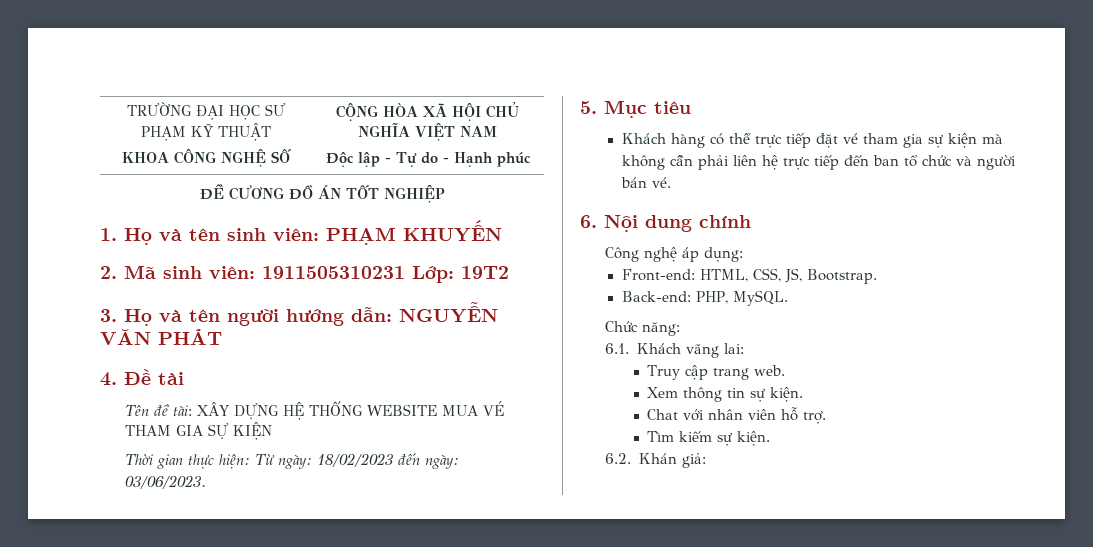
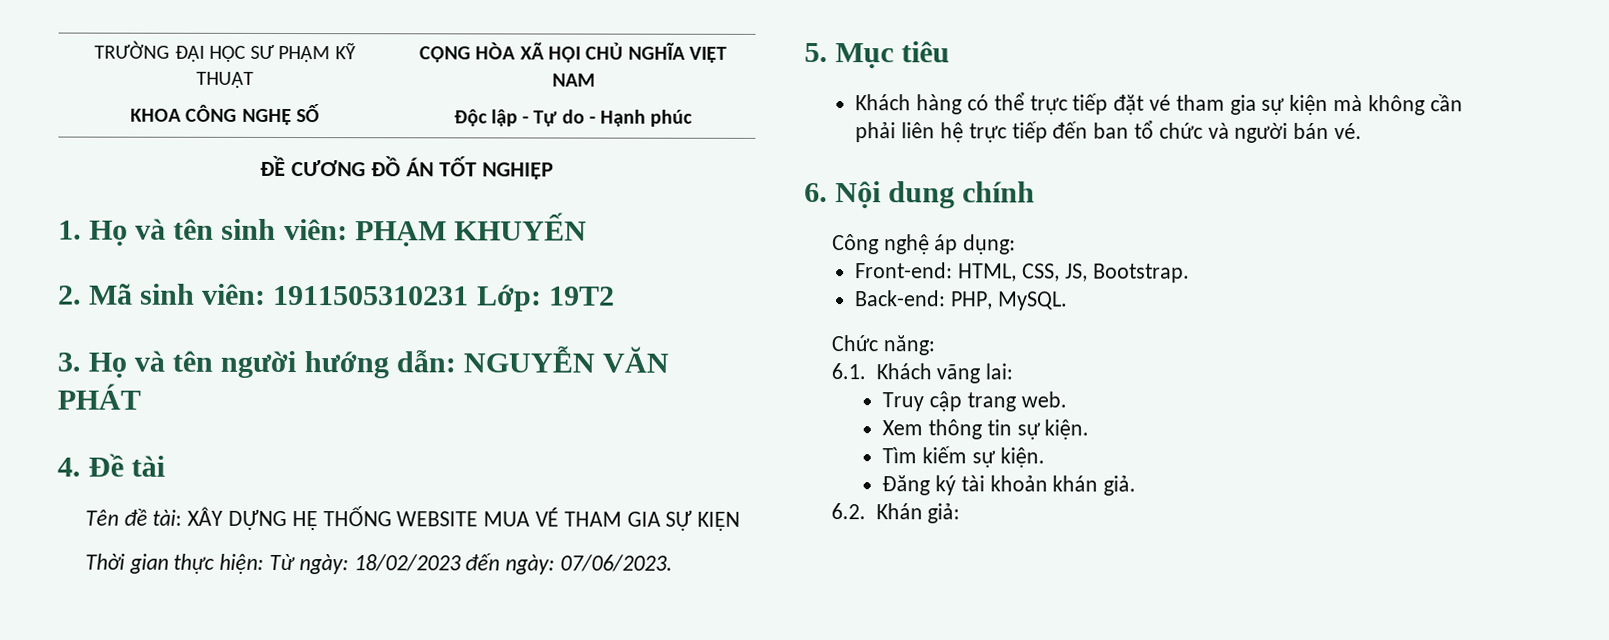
- Thời gian thực hiện: Từ ngày: 18/02/2023 đến ngày: 03/06/2023.
+ Thời gian thực hiện: Từ ngày: 18/02/2023 đến ngày: 07/06/2023.
- Chat với nhân viên hỗ trợ.
  Tìm kiếm sự kiện.
+ Đăng ký tài khoản khán giả.

